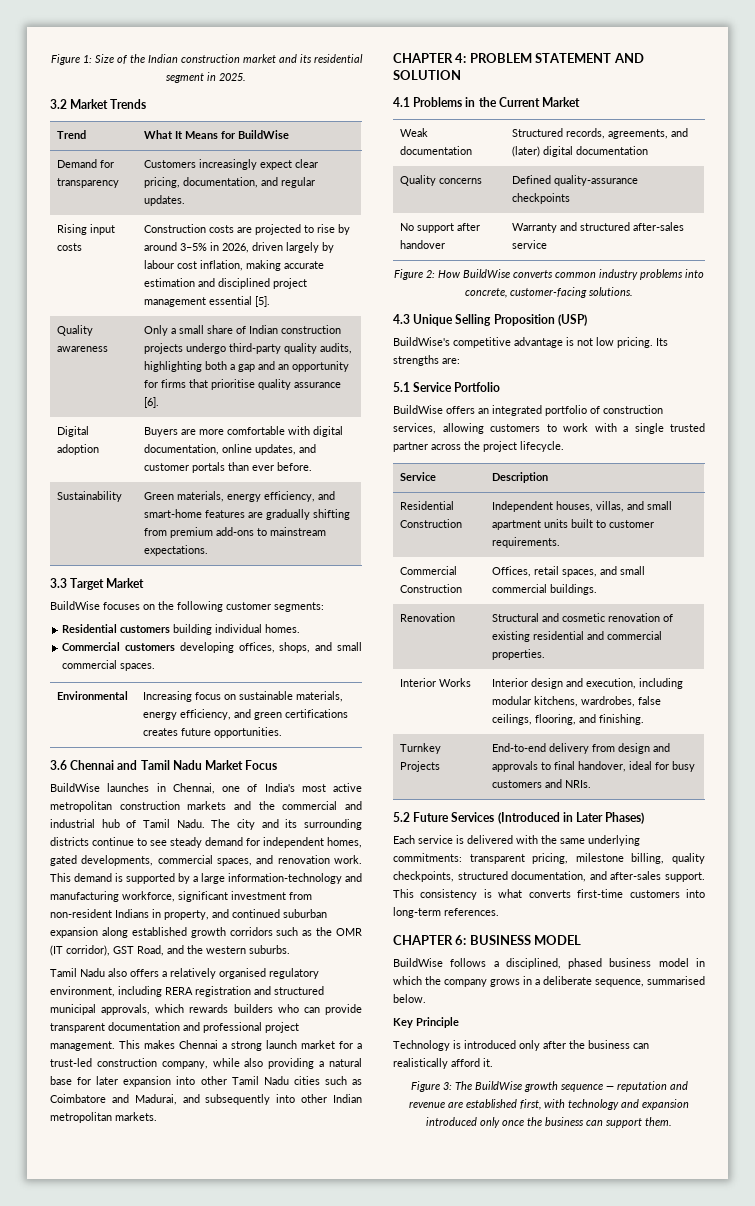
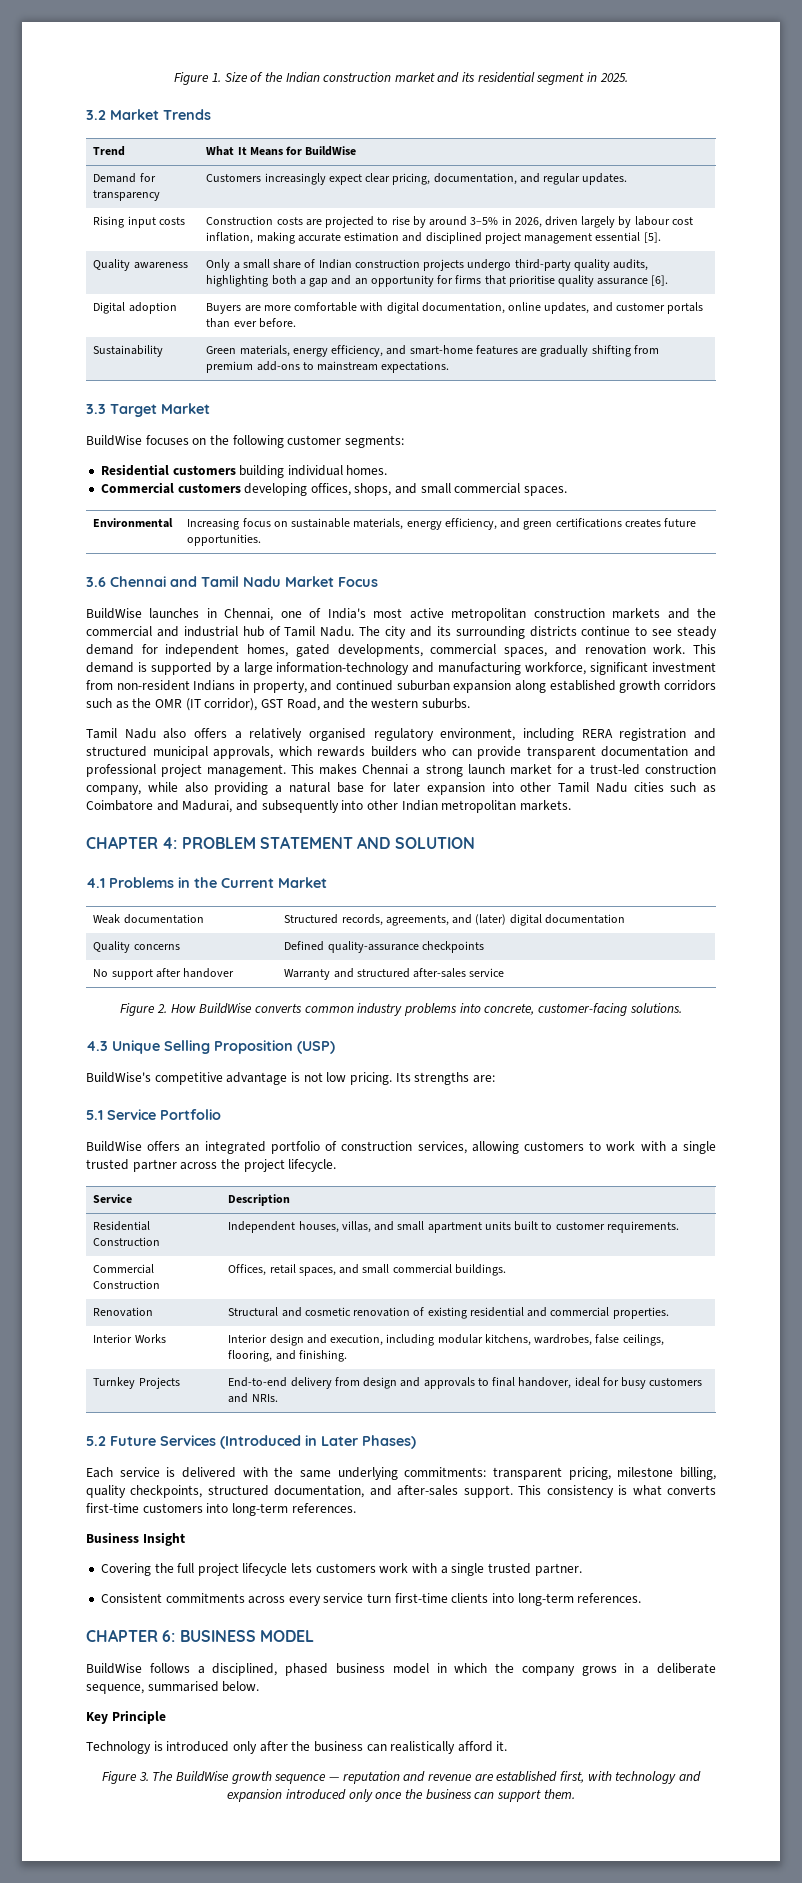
- Figure 1: Size of the Indian construction market and its residential segment in 2025.
+ Figure 1. Size of the Indian construction market and its residential segment in 2025.
- Figure 2: How BuildWise converts common industry problems into concrete, customer-facing solutions.
+ Figure 2. How BuildWise converts common industry problems into concrete, customer-facing solutions.
+ Business Insight
+ Covering the full project lifecycle lets customers work with a single trusted partner.
+ Consistent commitments across every service turn first-time clients into long-term references.
- Figure 3: The BuildWise growth sequence — reputation and revenue are established first, with technology and expansion introduced only once the business can support them.
+ Figure 3. The BuildWise growth sequence — reputation and revenue are established first, with technology and expansion introduced only once the business can support them.

